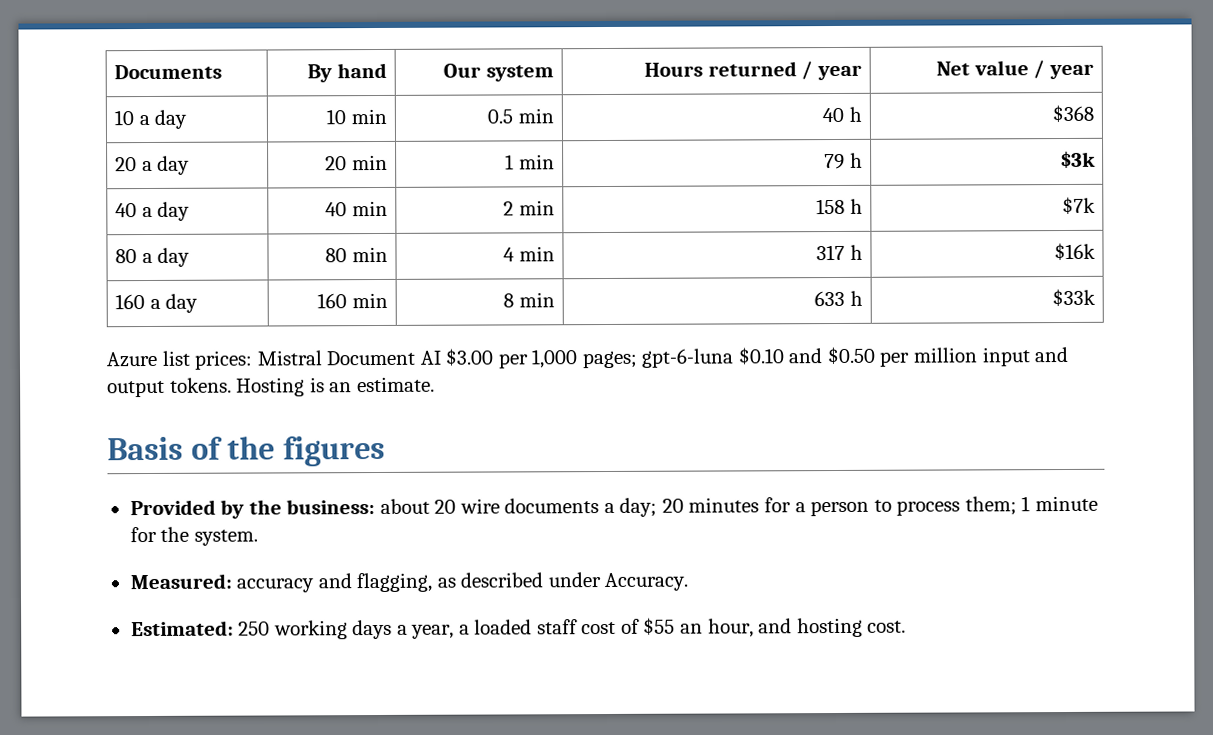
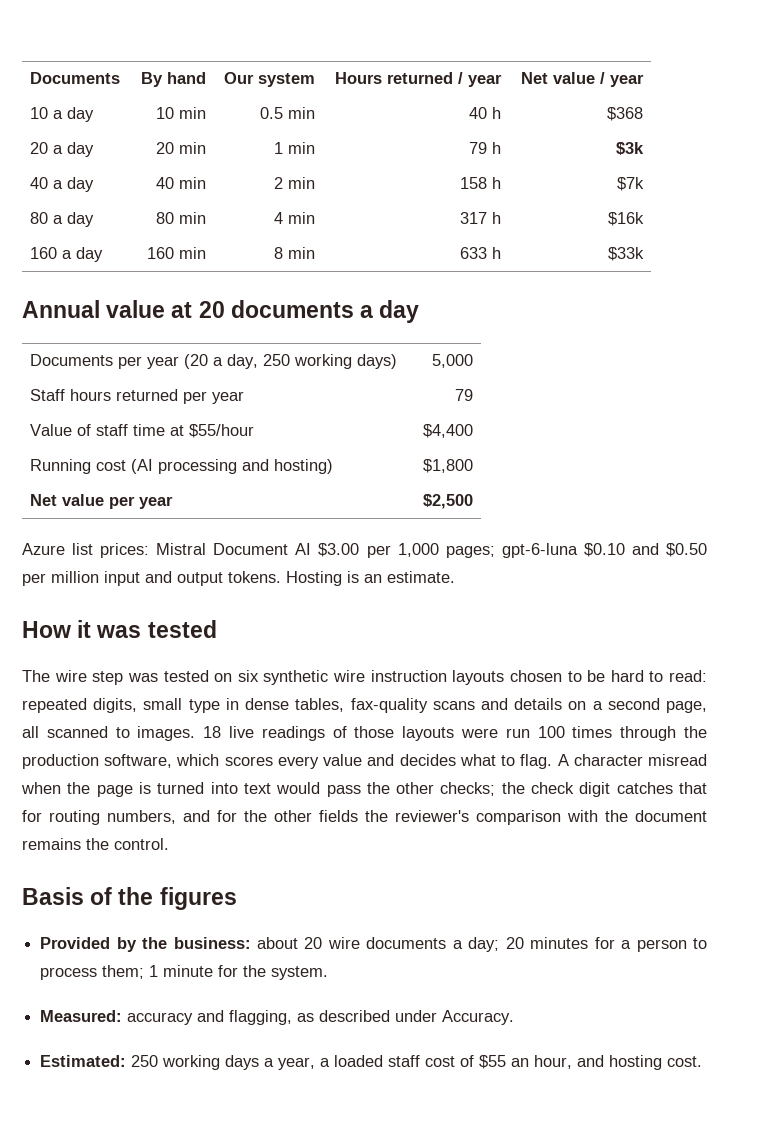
+ Annual value at 20 documents a day
+ Documents per year (20 a day, 250 working days) | 5,000
+ Staff hours returned per year | 79
+ Value of staff time at $55/hour | $4,400
+ Running cost (AI processing and hosting) | $1,800
+ Net value per year | $2,500
+ How it was tested
+ The wire step was tested on six synthetic wire instruction layouts chosen to be hard to read: repeated digits, small type in dense tables, fax-quality scans and details on a second page, all scanned to images. 18 live readings of those layouts were run 100 times through the production software, which scores every value and decides what to flag. A character misread when the page is turned into text would pass the other checks; the check digit catches that for routing numbers, and for the other fields the reviewer's comparison with the document remains the control.

